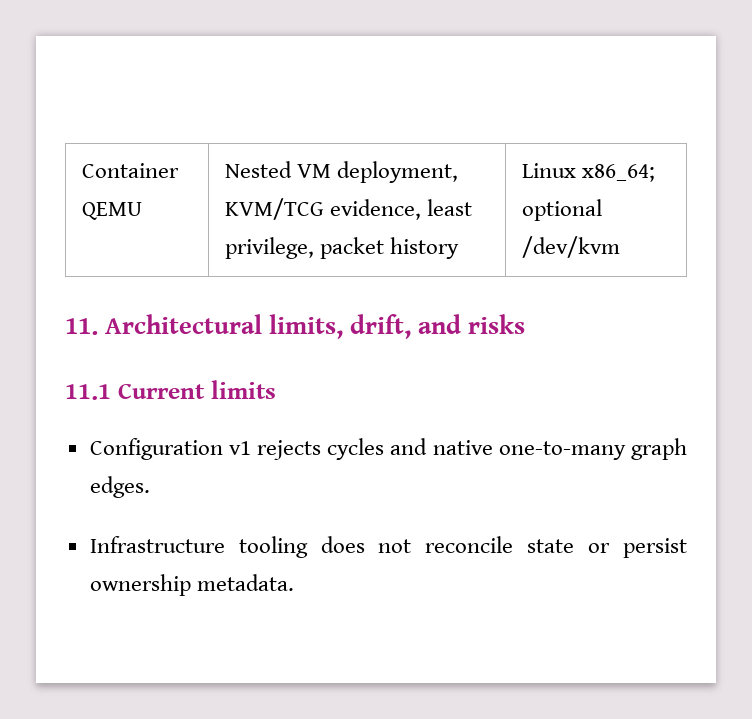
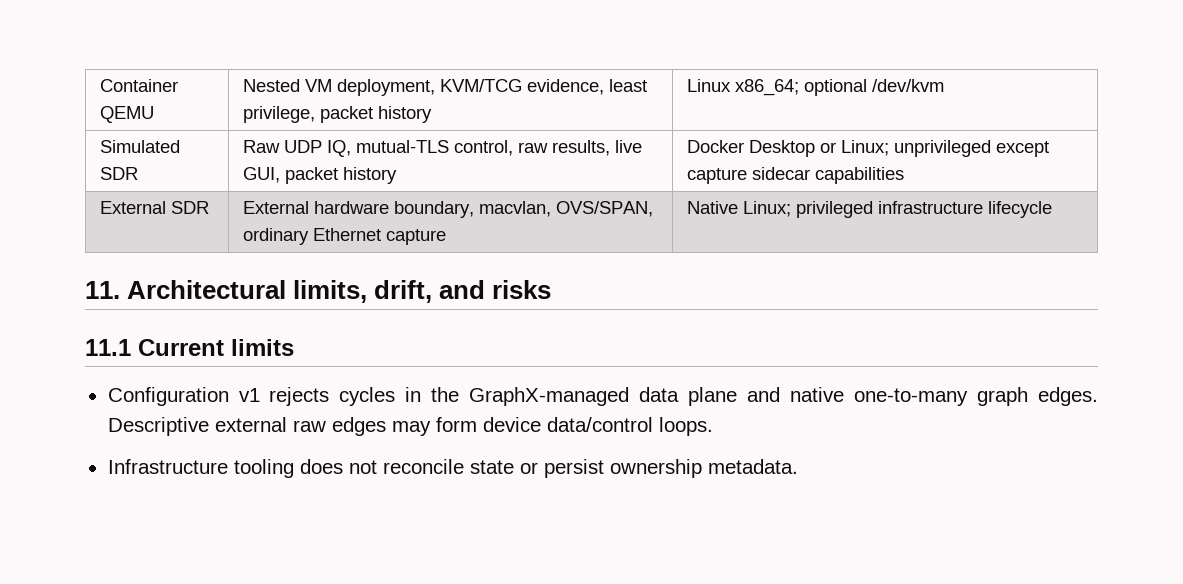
+ Simulated SDR | Raw UDP IQ, mutual-TLS control, raw results, live GUI, packet history | Docker Desktop or Linux; unprivileged except capture sidecar capabilities
+ External SDR | External hardware boundary, macvlan, OVS/SPAN, ordinary Ethernet capture | Native Linux; privileged infrastructure lifecycle
- Configuration v1 rejects cycles and native one-to-many graph edges.
+ Configuration v1 rejects cycles in the GraphX-managed data plane and native one-to-many graph edges. Descriptive external raw edges may form device data/control loops.

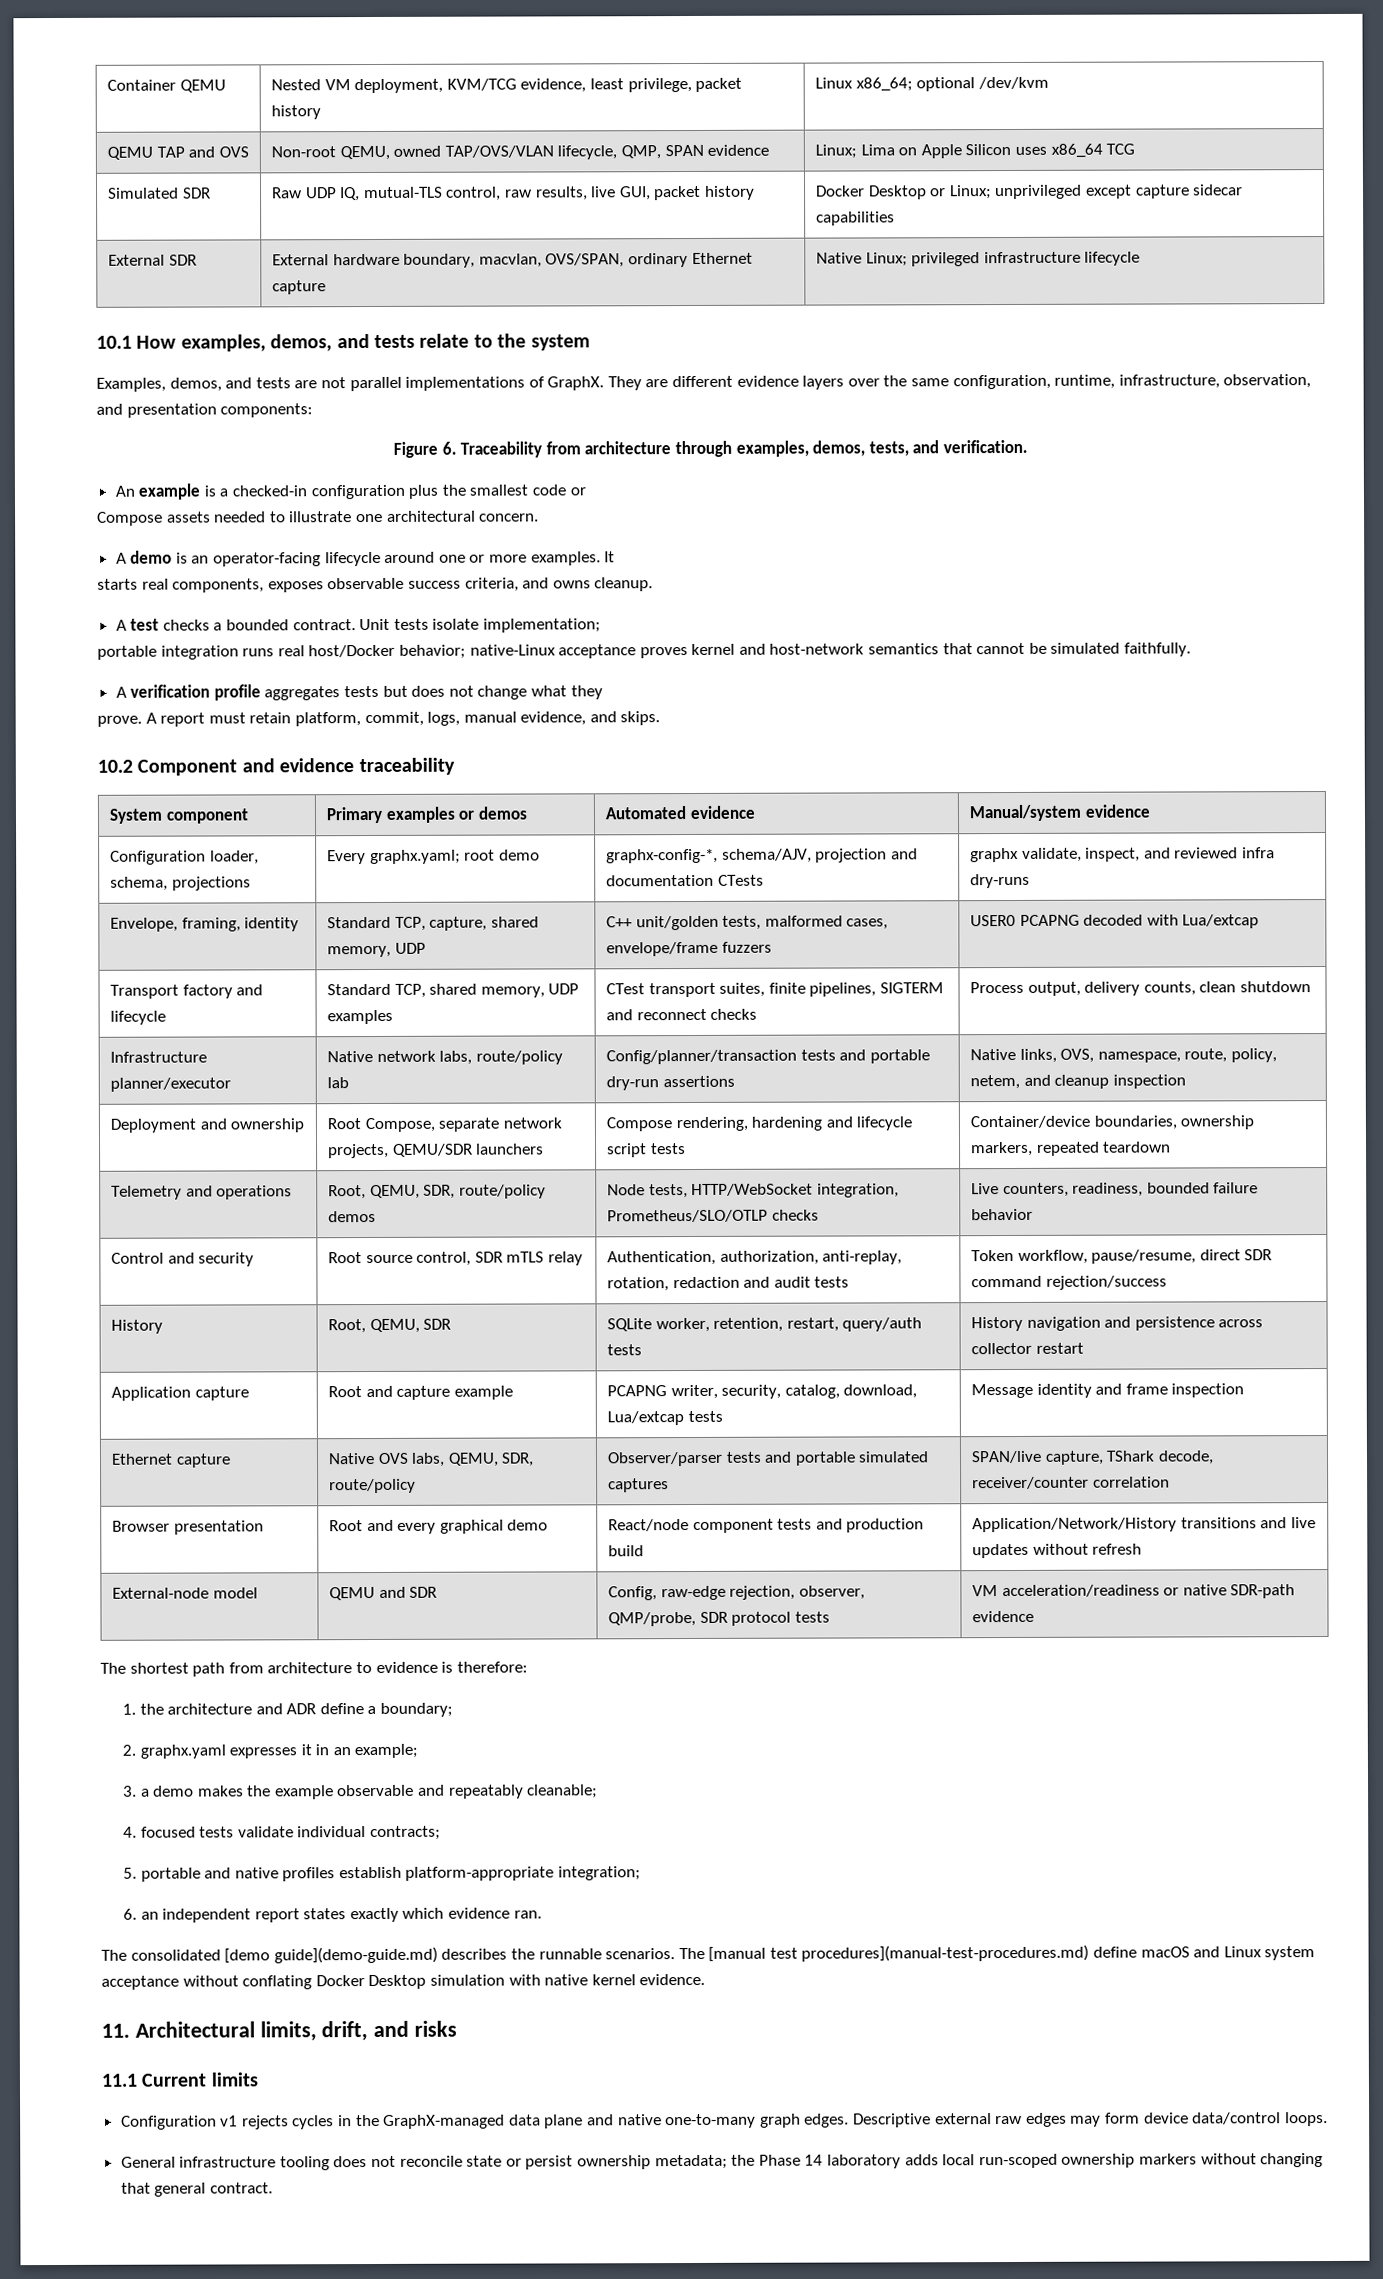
+ QEMU TAP and OVS | Non-root QEMU, owned TAP/OVS/VLAN lifecycle, QMP, SPAN evidence | Linux; Lima on Apple Silicon uses x86_64 TCG
+ 10.1 How examples, demos, and tests relate to the system
+ Examples, demos, and tests are not parallel implementations of GraphX. They are different evidence layers over the same configuration, runtime, infrastructure, observation, and presentation components:
+ Figure 6. Traceability from architecture through examples, demos, tests, and verification.
+ An example is a checked-in configuration plus the smallest code or
+ Compose assets needed to illustrate one architectural concern.
+ A demo is an operator-facing lifecycle around one or more examples. It
+ starts real components, exposes observable success criteria, and owns cleanup.
+ A test checks a bounded contract. Unit tests isolate implementation;
+ portable integration runs real host/Docker behavior; native-Linux acceptance proves kernel and host-network semantics that cannot be simulated faithfully.
+ A verification profile aggregates tests but does not change what they
+ prove. A report must retain platform, commit, logs, manual evidence, and skips.
+ 10.2 Component and evidence traceability
+ System component | Primary examples or demos | Automated evidence | Manual/system evidence
+ Configuration loader, schema, projections | Every graphx.yaml; root demo | graphx-config-*, schema/AJV, projection and documentation CTests | graphx validate, inspect, and reviewed infra dry-runs
+ Envelope, framing, identity | Standard TCP, capture, shared memory, UDP | C++ unit/golden tests, malformed cases, envelope/frame fuzzers | USER0 PCAPNG decoded with Lua/extcap
+ Transport factory and lifecycle | Standard TCP, shared memory, UDP examples | CTest transport suites, finite pipelines, SIGTERM and reconnect checks | Process output, delivery counts, clean shutdown
+ Infrastructure planner/executor | Native network labs, route/policy lab | Config/planner/transaction tests and portable dry-run assertions | Native links, OVS, namespace, route, policy, netem, and cleanup inspection
+ Deployment and ownership | Root Compose, separate network projects, QEMU/SDR launchers | Compose rendering, hardening and lifecycle script tests | Container/device boundaries, ownership markers, repeated teardown
+ Telemetry and operations | Root, QEMU, SDR, route/policy demos | Node tests, HTTP/WebSocket integration, Prometheus/SLO/OTLP checks | Live counters, readiness, bounded failure behavior
+ Control and security | Root source control, SDR mTLS relay | Authentication, authorization, anti-replay, rotation, redaction and audit tests | Token workflow, pause/resume, direct SDR command rejection/success
+ History | Root, QEMU, SDR | SQLite worker, retention, restart, query/auth tests | History navigation and persistence across collector restart
+ Application capture | Root and capture example | PCAPNG writer, security, catalog, download, Lua/extcap tests | Message identity and frame inspection
+ Ethernet capture | Native OVS labs, QEMU, SDR, route/policy | Observer/parser tests and portable simulated captures | SPAN/live capture, TShark decode, receiver/counter correlation
+ Browser presentation | Root and every graphical demo | React/node component tests and production build | Application/Network/History transitions and live updates without refresh
+ External-node model | QEMU and SDR | Config, raw-edge rejection, observer, QMP/probe, SDR protocol tests | VM acceleration/readiness or native SDR-path evidence
+ The shortest path from architecture to evidence is therefore:
+ 1. the architecture and ADR define a boundary;
+ 2. graphx.yaml expresses it in an example;
+ 3. a demo makes the example observable and repeatably cleanable;
+ 4. focused tests validate individual contracts;
+ 5. portable and native profiles establish platform-appropriate integration;
+ 6. an independent report states exactly which evidence ran.
+ The consolidated [demo guide](demo-guide.md) describes the runnable scenarios. The [manual test procedures](manual-test-procedures.md) define macOS and Linux system acceptance without conflating Docker Desktop simulation with native kernel evidence.
- Infrastructure tooling does not reconcile state or persist ownership metadata.
+ General infrastructure tooling does not reconcile state or persist ownership metadata; the Phase 14 laboratory adds local run-scoped ownership markers without changing that general contract.

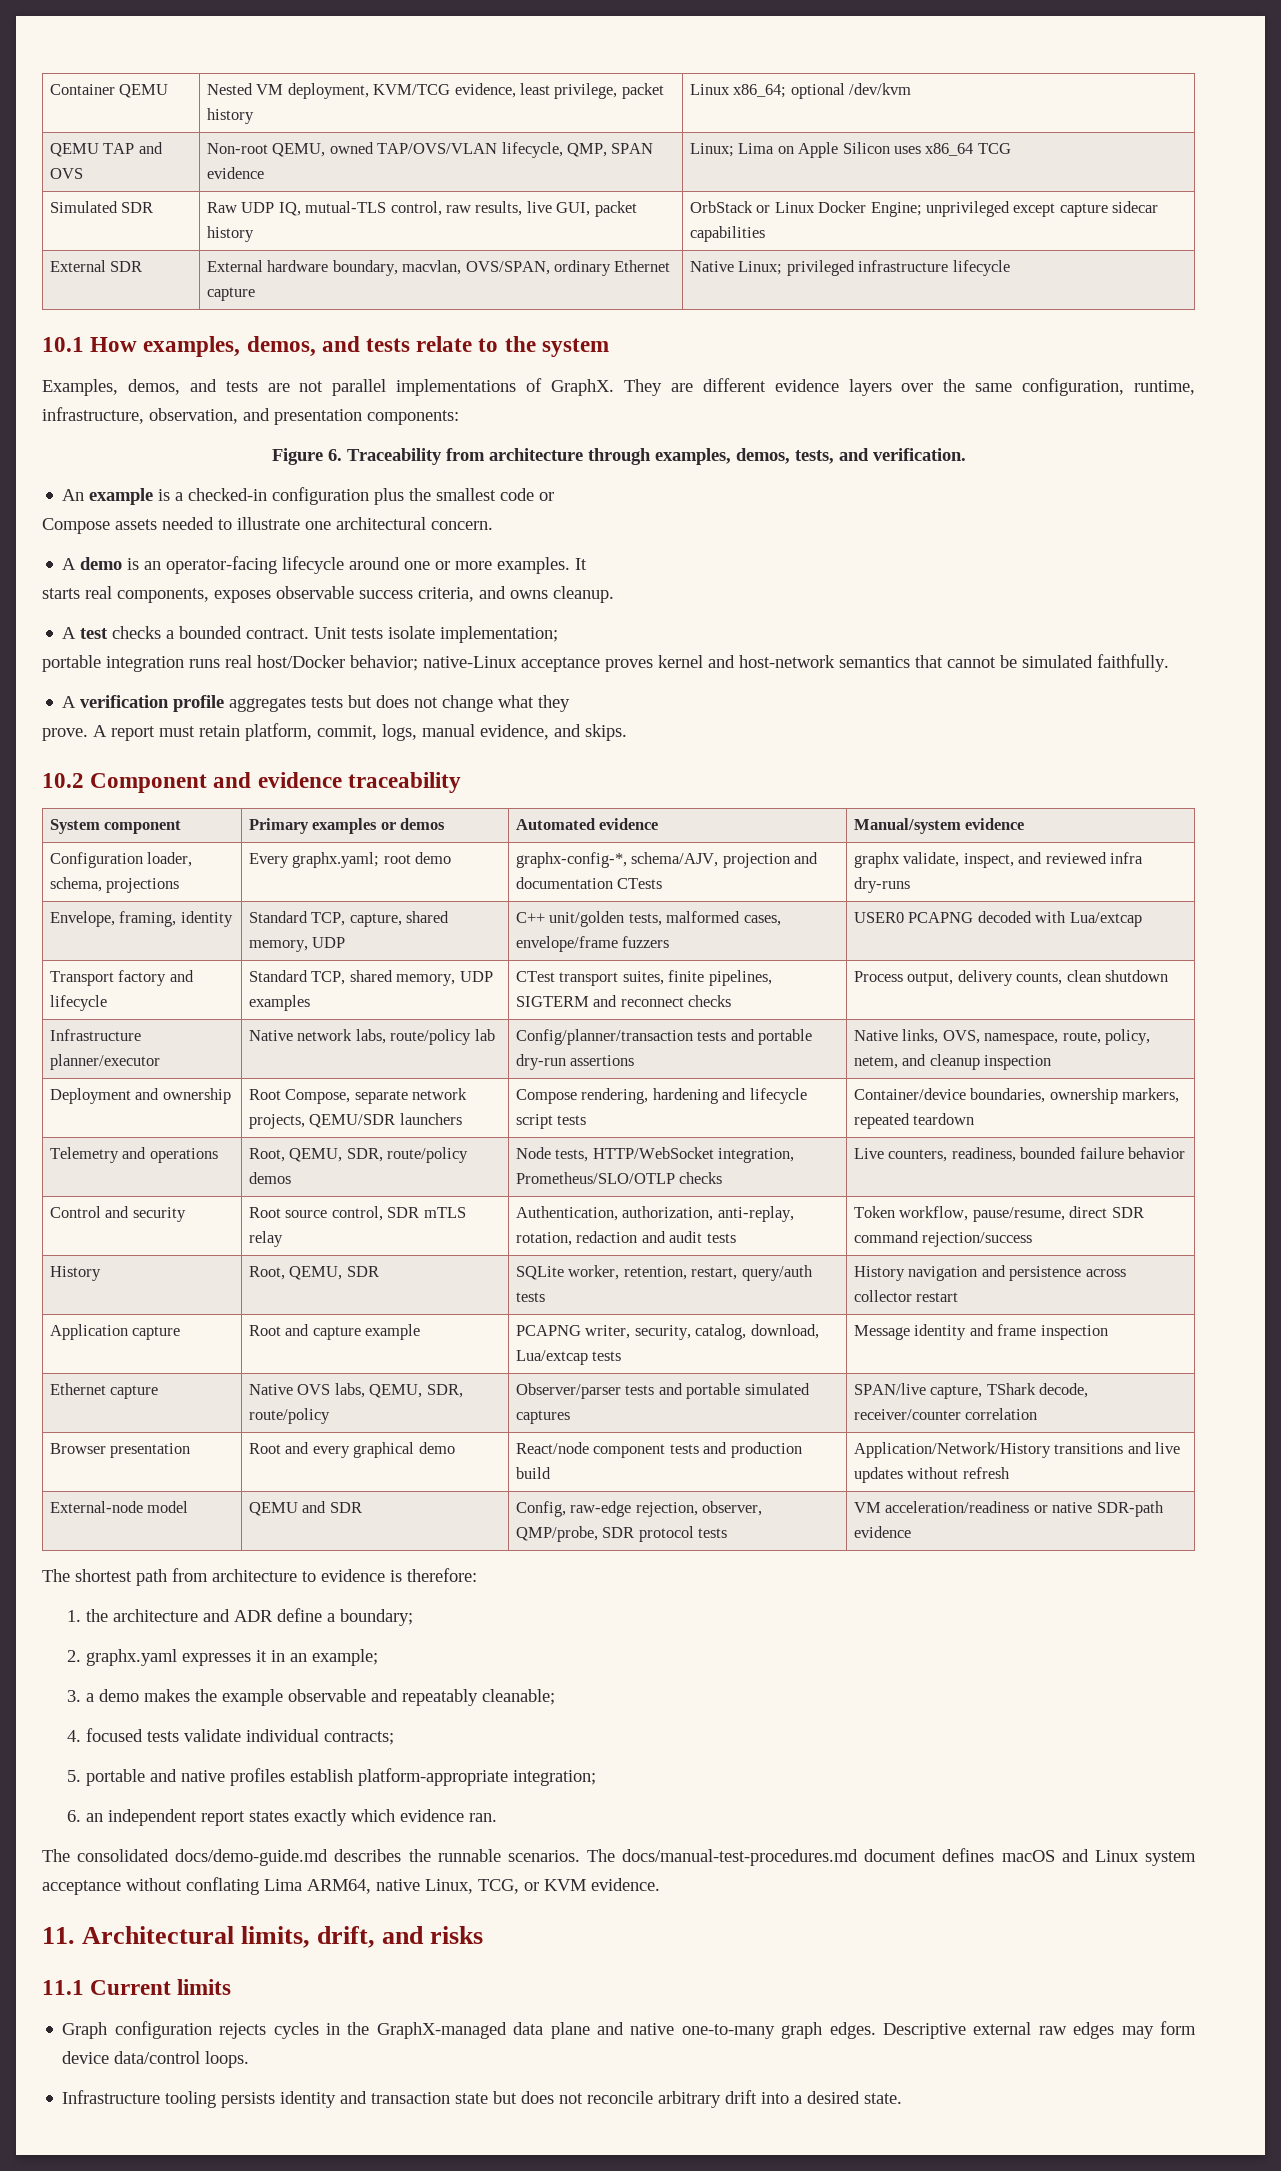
- Simulated SDR | Raw UDP IQ, mutual-TLS control, raw results, live GUI, packet history | Docker Desktop or Linux; unprivileged except capture sidecar capabilities
+ Simulated SDR | Raw UDP IQ, mutual-TLS control, raw results, live GUI, packet history | OrbStack or Linux Docker Engine; unprivileged except capture sidecar capabilities
- The consolidated [demo guide](demo-guide.md) describes the runnable scenarios.
+ The consolidated docs/demo-guide.md describes the runnable scenarios.
- The [manual test procedures](manual-test-procedures.md) define macOS and Linux system acceptance without conflating Docker Desktop simulation with native kernel evidence.
+ The docs/manual-test-procedures.md document defines macOS and Linux system acceptance without conflating Lima ARM64, native Linux, TCG, or KVM evidence.
- Configuration v1 rejects cycles in the GraphX-managed data plane and native one-to-many graph edges.
+ Graph configuration rejects cycles in the GraphX-managed data plane and native one-to-many graph edges.
- General infrastructure tooling does not reconcile state or persist ownership metadata; the Phase 14 laboratory adds local run-scoped ownership markers without changing that general contract.
+ Infrastructure tooling persists identity and transaction state but does not reconcile arbitrary drift into a desired state.

